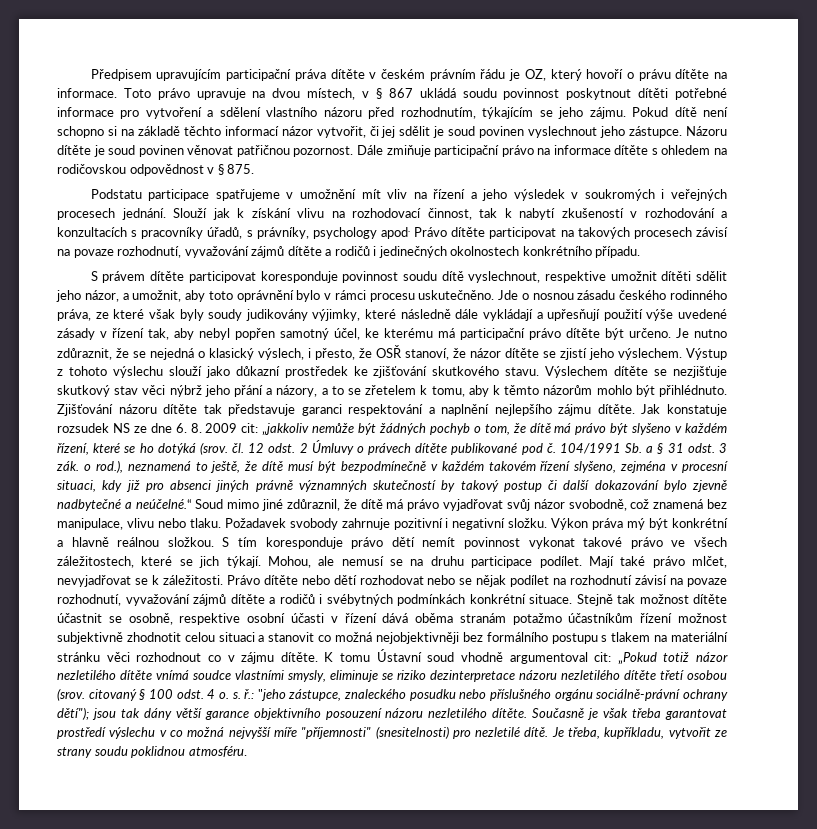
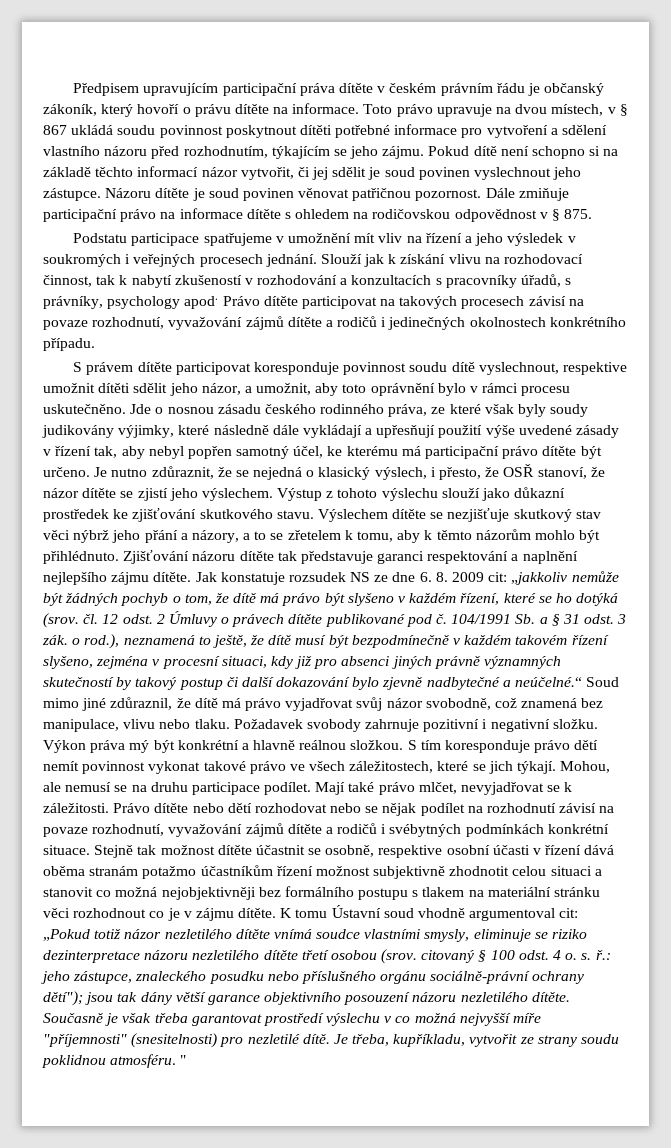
- Předpisem upravujícím participační práva dítěte v českém právním řádu je OZ, který hovoří o právu dítěte na informace.
+ Předpisem upravujícím participační práva dítěte v českém právním řádu je občanský zákoník, který hovoří o právu dítěte na informace.
- Stejně tak možnost dítěte účastnit se osobně, respektive osobní účasti v řízení dává oběma stranám potažmo účastníkům řízení možnost subjektivně zhodnotit celou situaci a stanovit co možná nejobjektivněji bez formálního postupu s tlakem na materiální stránku věci rozhodnout co v zájmu dítěte.
+ Stejně tak možnost dítěte účastnit se osobně, respektive osobní účasti v řízení dává oběma stranám potažmo účastníkům řízení možnost subjektivně zhodnotit celou situaci a stanovit co možná nejobjektivněji bez formálního postupu s tlakem na materiální stránku věci rozhodnout co je v zájmu dítěte.
- K tomu Ústavní soud vhodně argumentoval cit: „Pokud totiž názor nezletilého dítěte vnímá soudce vlastními smysly, eliminuje se riziko dezinterpretace názoru nezletilého dítěte třetí osobou (srov. citovaný § 100 odst. 4 o. s. ř.: "jeho zástupce, znaleckého posudku nebo příslušného orgánu sociálně-právní ochrany dětí"); jsou tak dány větší garance objektivního posouzení názoru nezletilého dítěte.
+ K tomu Ústavní soud vhodně argumentoval cit: „Pokud totiž názor nezletilého dítěte vnímá soudce vlastními smysly, eliminuje se riziko dezinterpretace názoru nezletilého dítěte třetí osobou (srov. citovaný § 100 odst. 4 o. s. ř.: jeho zástupce, znaleckého posudku nebo příslušného orgánu sociálně-právní ochrany dětí"); jsou tak dány větší garance objektivního posouzení názoru nezletilého dítěte.
+ "

